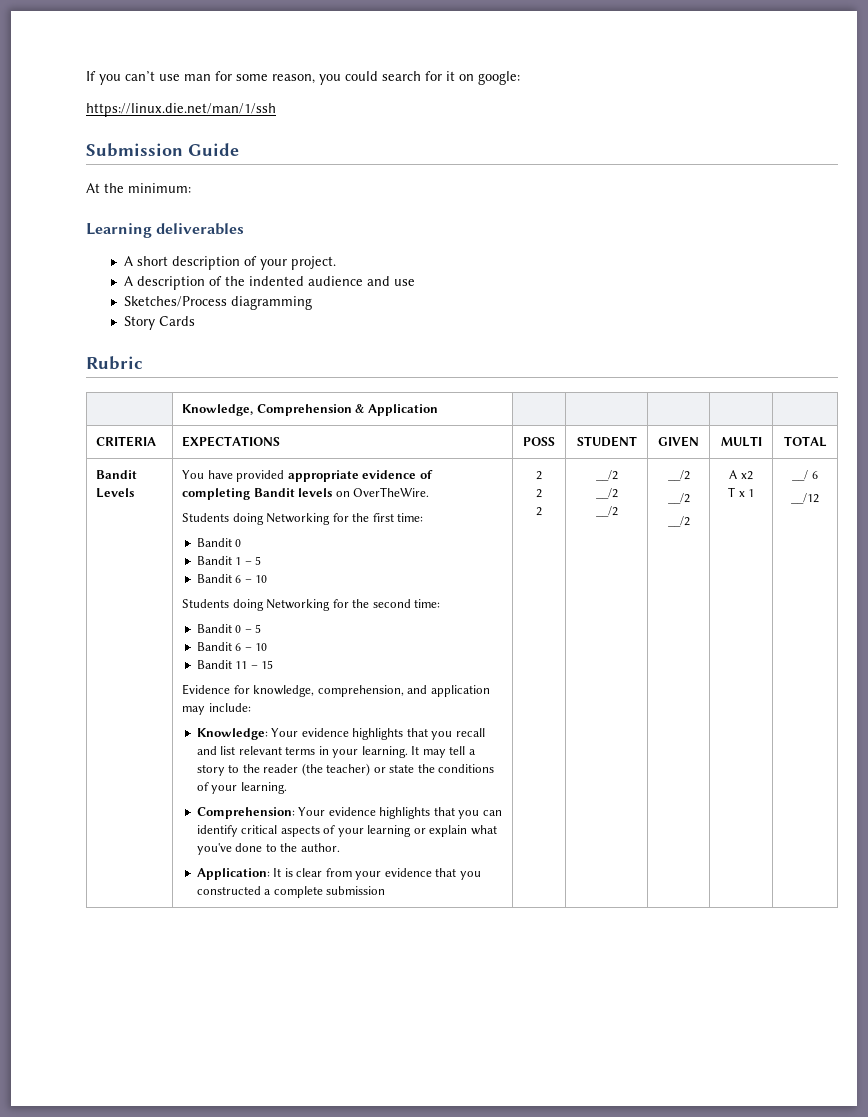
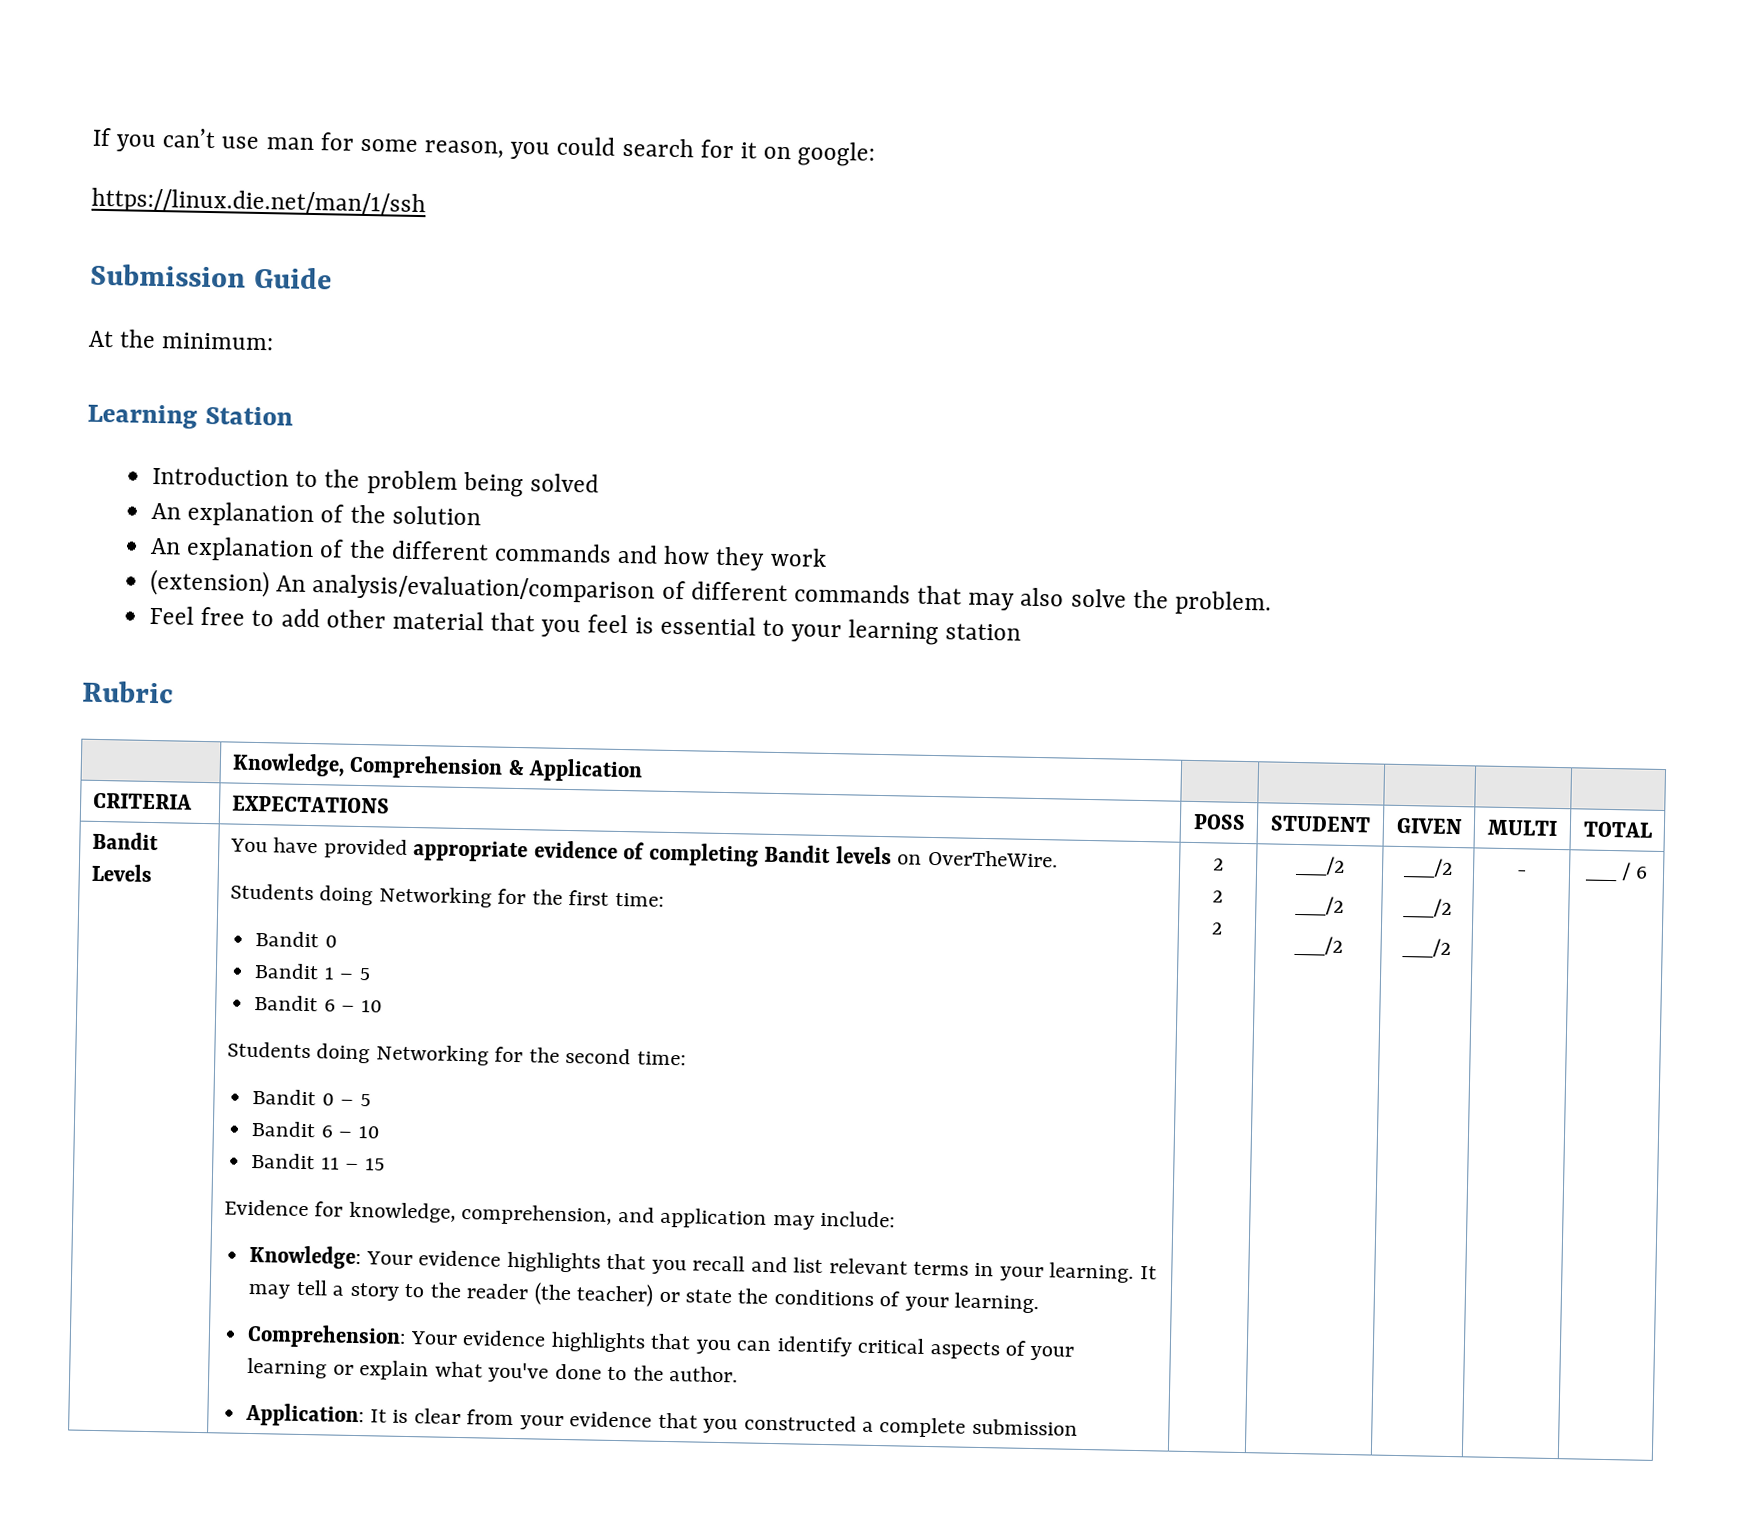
- Learning deliverables
- A short description of your project.
- A description of the indented audience and use
- Sketches/Process diagramming
- Story Cards
+ Learning Station
+ Introduction to the problem being solved
+ An explanation of the solution
+ An explanation of the different commands and how they work
+ (extension) An analysis/evaluation/comparison of different commands that may also solve the problem.
+ Feel free to add other material that you feel is essential to your learning station
- A x2
- T x 1 | __/ 6
- __/12
+ - | __ / 6

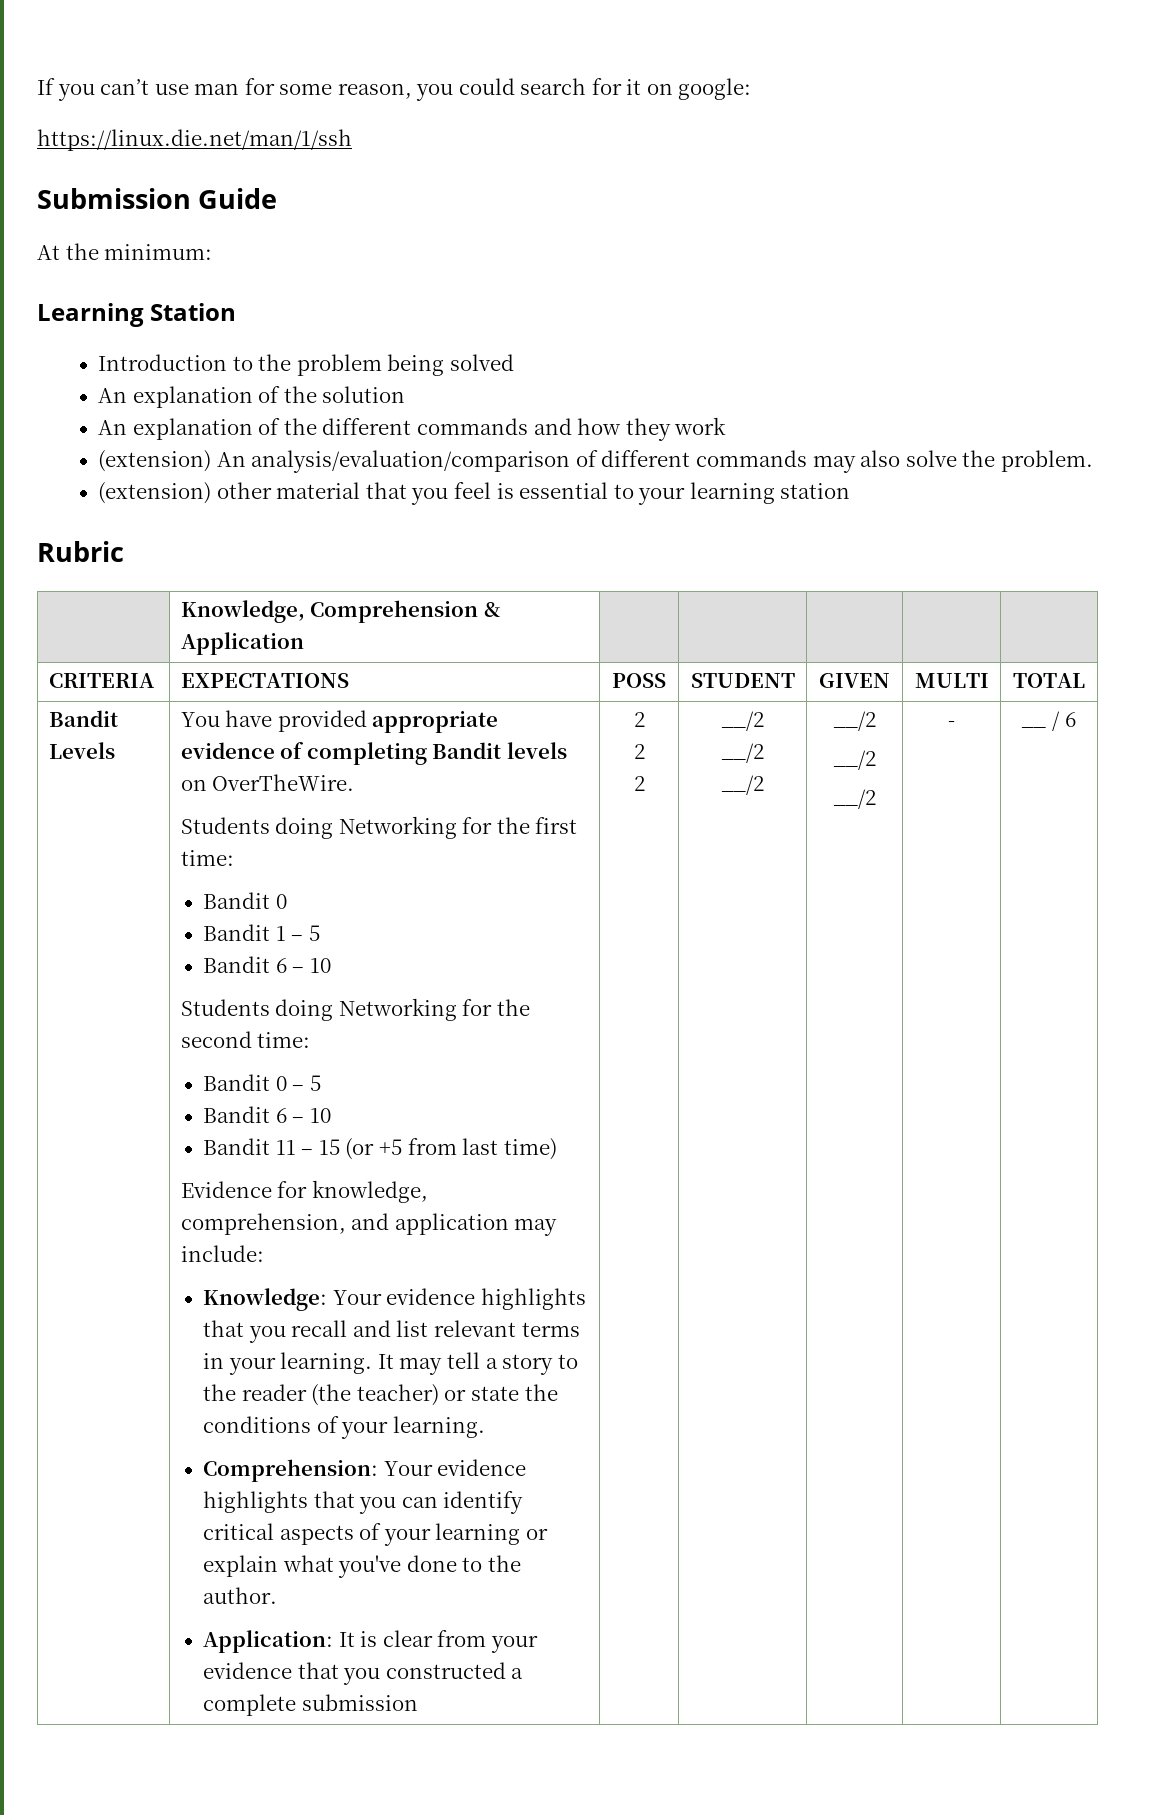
- (extension) An analysis/evaluation/comparison of different commands that may also solve the problem.
+ (extension) An analysis/evaluation/comparison of different commands may also solve the problem.
- Feel free to add other material that you feel is essential to your learning station
+ (extension) other material that you feel is essential to your learning station
- Bandit 11 – 15
+ Bandit 11 – 15 (or +5 from last time)

